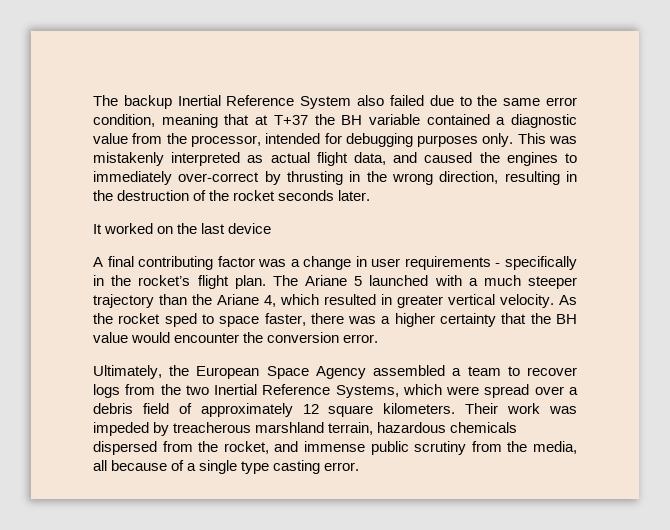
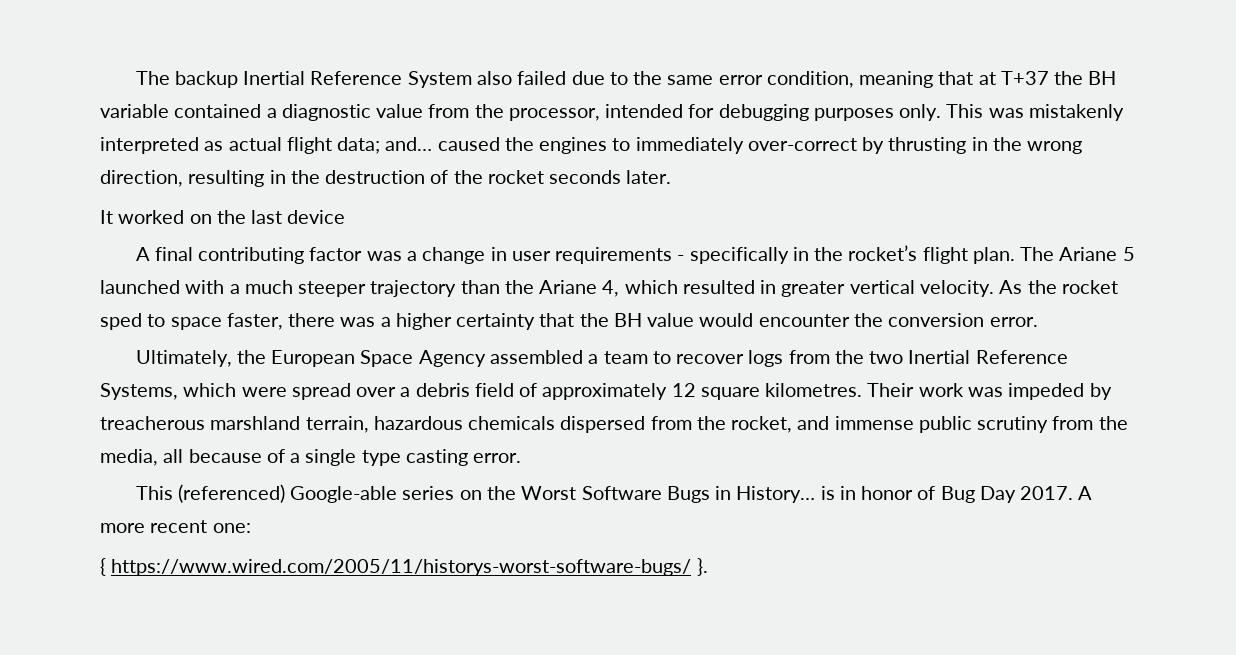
- This was mistakenly interpreted as actual flight data, and caused the engines to immediately over-correct by thrusting in the wrong direction, resulting in the destruction of the rocket seconds later.
+ This was mistakenly interpreted as actual flight data; and… caused the engines to immediately over-correct by thrusting in the wrong direction, resulting in the destruction of the rocket seconds later.
- Ultimately, the European Space Agency assembled a team to recover logs from the two Inertial Reference Systems, which were spread over a debris field of approximately 12 square kilometers.
+ Ultimately, the European Space Agency assembled a team to recover logs from the two Inertial Reference Systems, which were spread over a debris field of approximately 12 square kilometres.
+ This (referenced) Google-able series on the Worst Software Bugs in History… is in honor of Bug Day 2017. A more recent one:
+ { https://www.wired.com/2005/11/historys-worst-software-bugs/ }.

